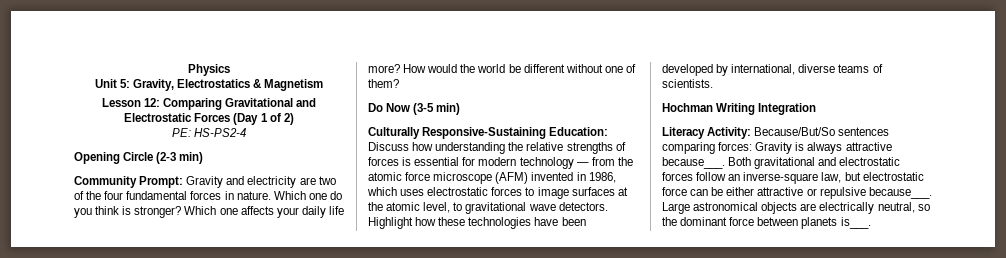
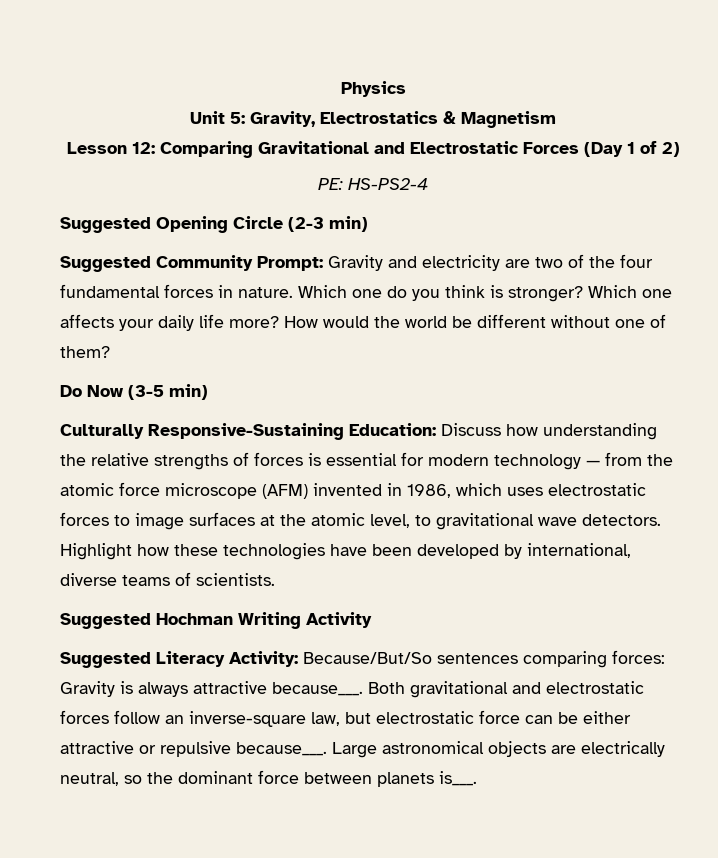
- Opening Circle (2-3 min)
+ Suggested Opening Circle (2-3 min)
- Community Prompt: Gravity and electricity are two of the four fundamental forces in nature.
+ Suggested Community Prompt: Gravity and electricity are two of the four fundamental forces in nature.
- Hochman Writing Integration
- Literacy Activity: Because/But/So sentences comparing forces: Gravity is always attractive because___.
+ Suggested Hochman Writing Activity
+ Suggested Literacy Activity: Because/But/So sentences comparing forces: Gravity is always attractive because___.

